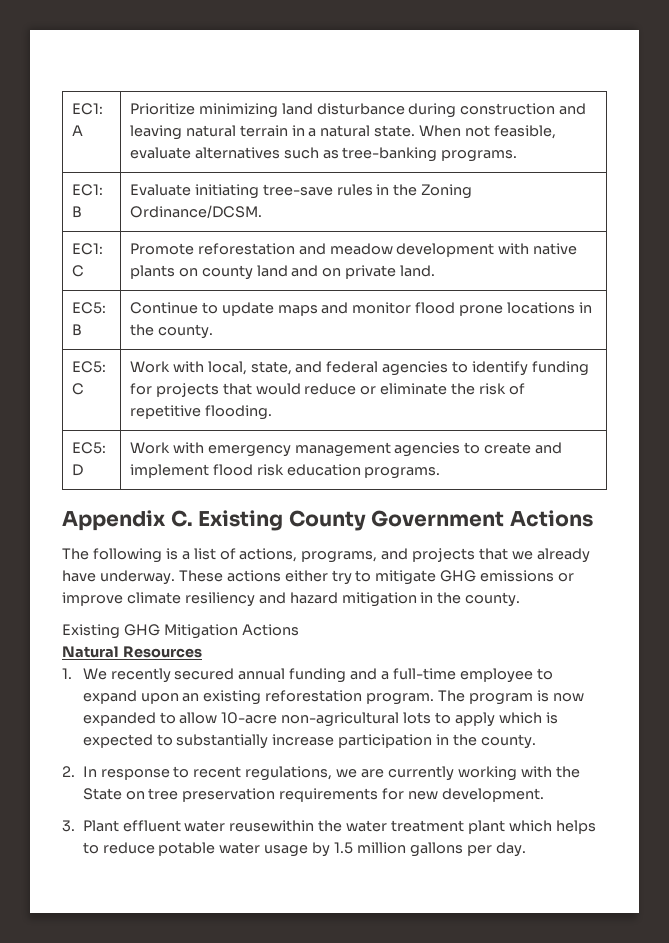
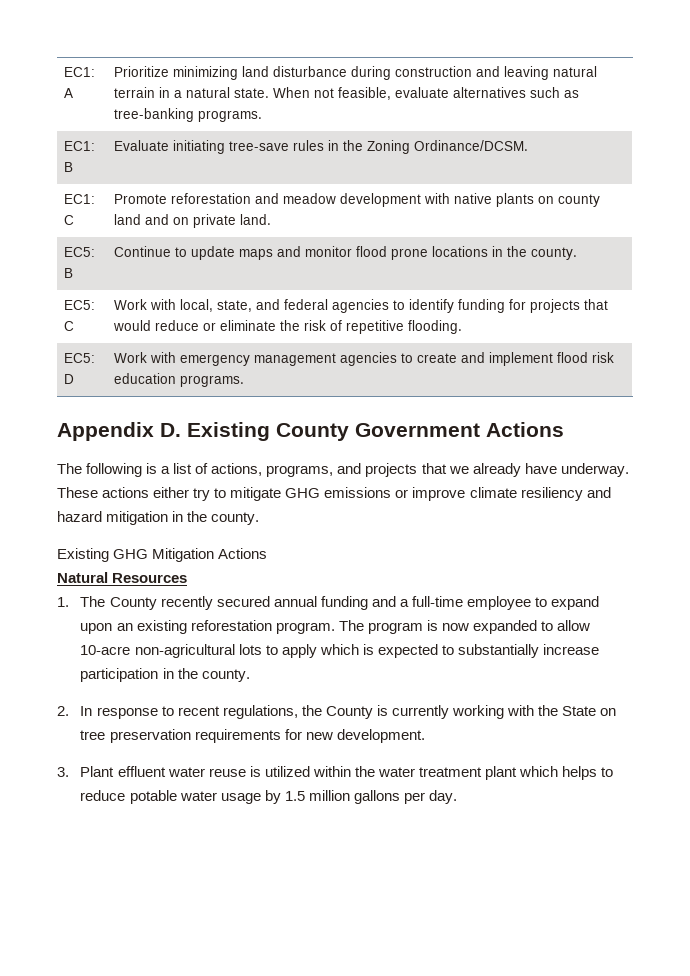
- Appendix C. Existing County Government Actions
+ Appendix D. Existing County Government Actions
- 1. We recently secured annual funding and a full-time employee to expand upon an existing reforestation program.
+ 1. The County recently secured annual funding and a full-time employee to expand upon an existing reforestation program.
- 2. In response to recent regulations, we are currently working with the State on tree preservation requirements for new development.
+ 2. In response to recent regulations, the County is currently working with the State on tree preservation requirements for new development.
- 3. Plant effluent water reusewithin the water treatment plant which helps to reduce potable water usage by 1.5 million gallons per day.
+ 3. Plant effluent water reuse is utilized within the water treatment plant which helps to reduce potable water usage by 1.5 million gallons per day.

